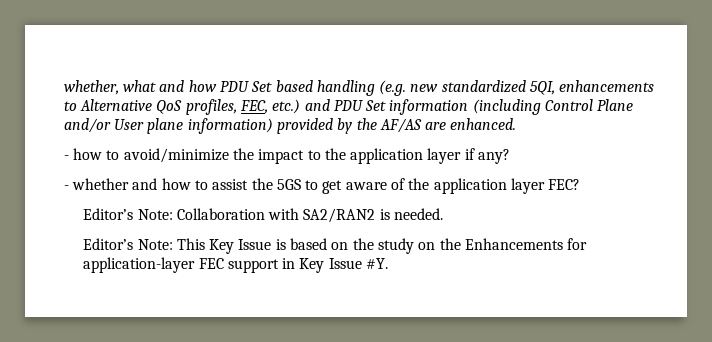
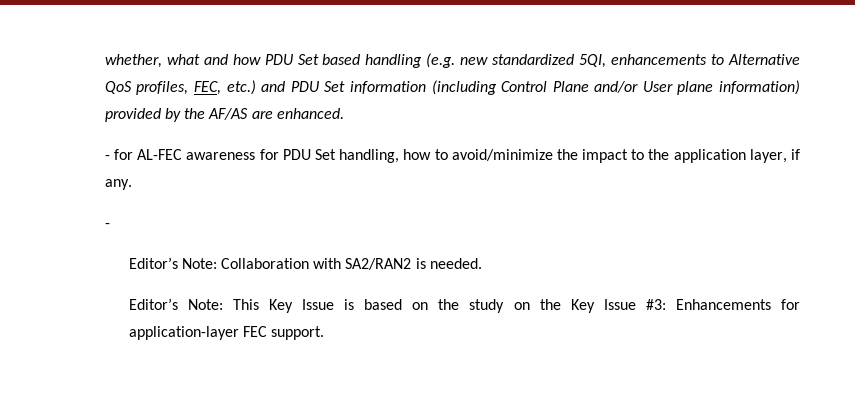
- - how to avoid/minimize the impact to the application layer if any?
- - whether and how to assist the 5GS to get aware of the application layer FEC?
+ - for AL-FEC awareness for PDU Set handling, how to avoid/minimize the impact to the application layer, if any.
+ -
- Editor’s Note: This Key Issue is based on the study on the Enhancements for application-layer FEC support in Key Issue #Y.
+ Editor’s Note: This Key Issue is based on the study on the Key Issue #3: Enhancements for application-layer FEC support.

